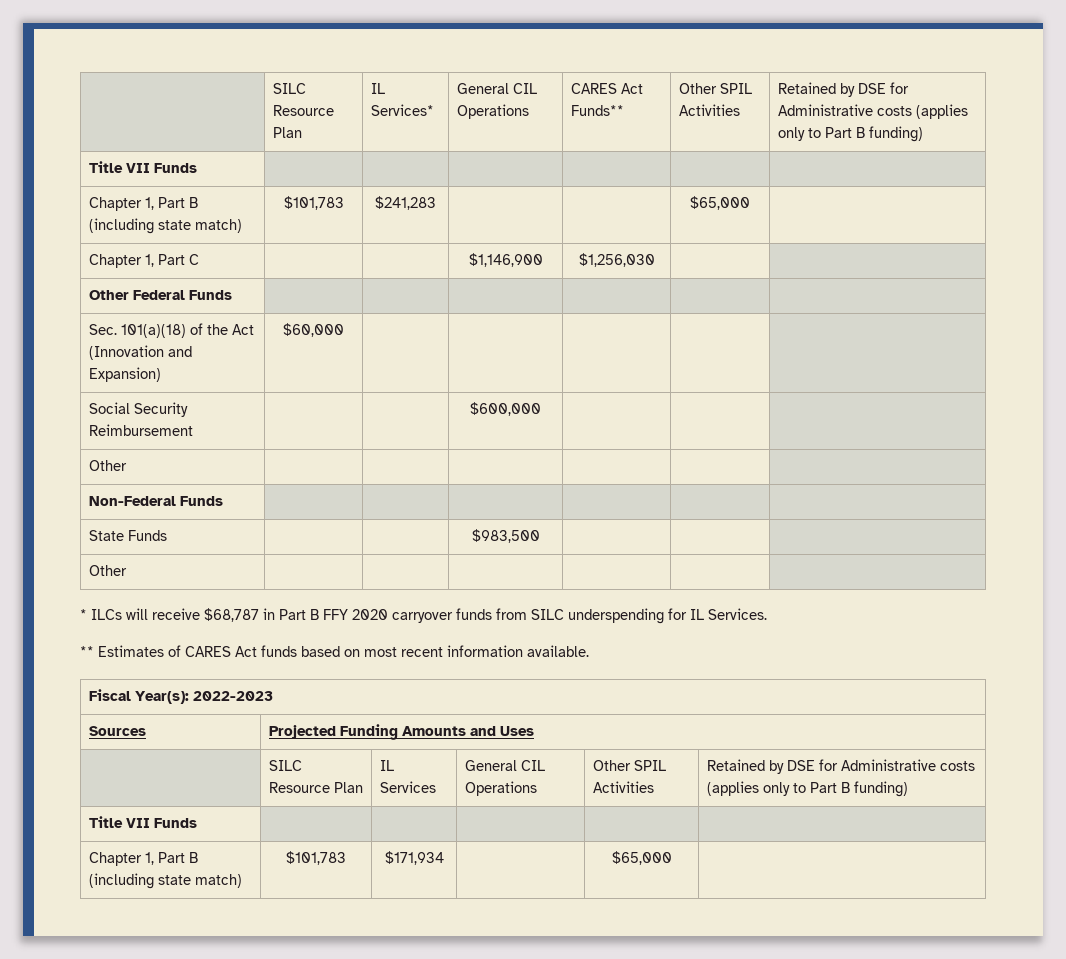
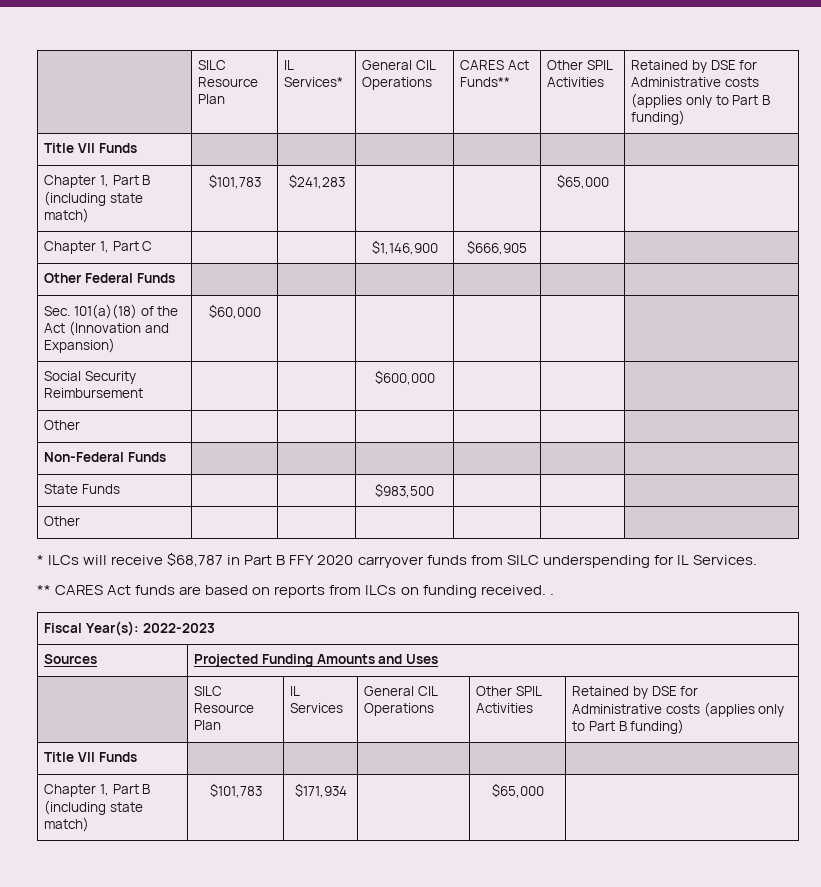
- Chapter 1, Part C | | | $1,146,900 | $1,256,030 | |
+ Chapter 1, Part C | | | $1,146,900 | $666,905 | |
- ** Estimates of CARES Act funds based on most recent information available.
+ ** CARES Act funds are based on reports from ILCs on funding received. .

